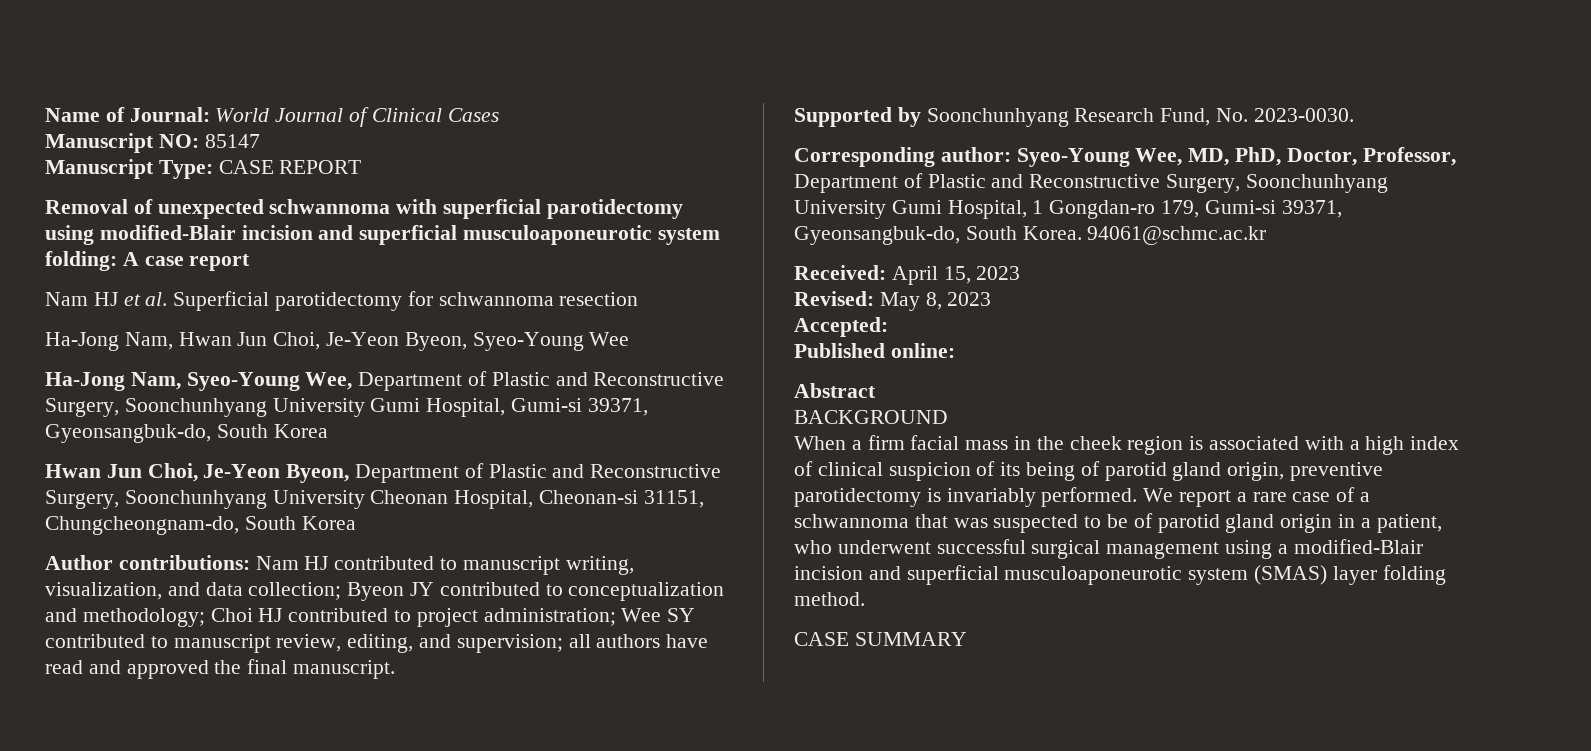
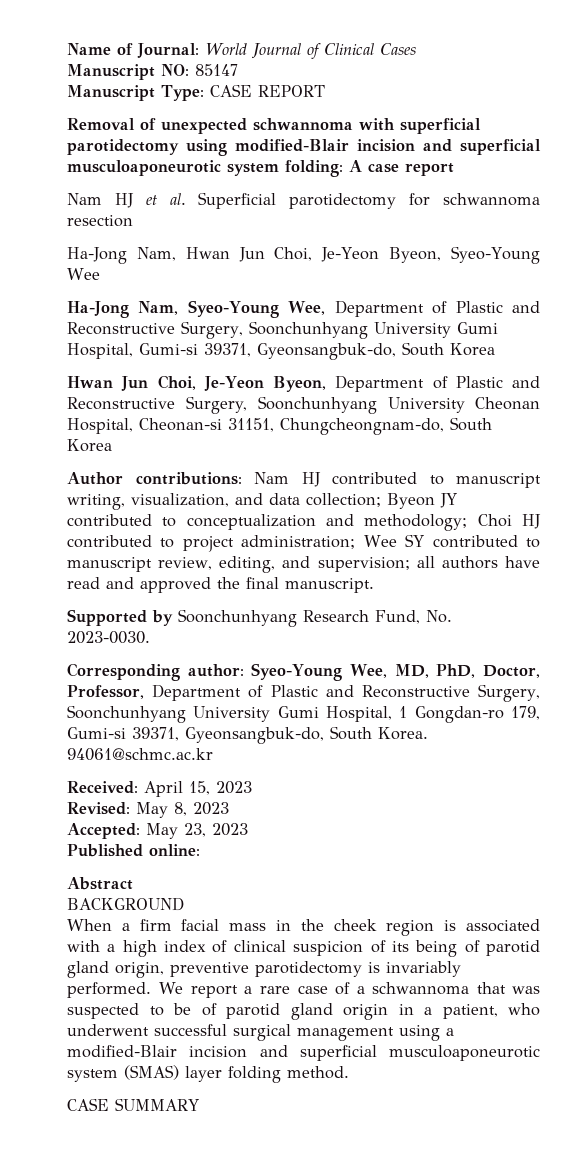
- Accepted:
+ Accepted: May 23, 2023

